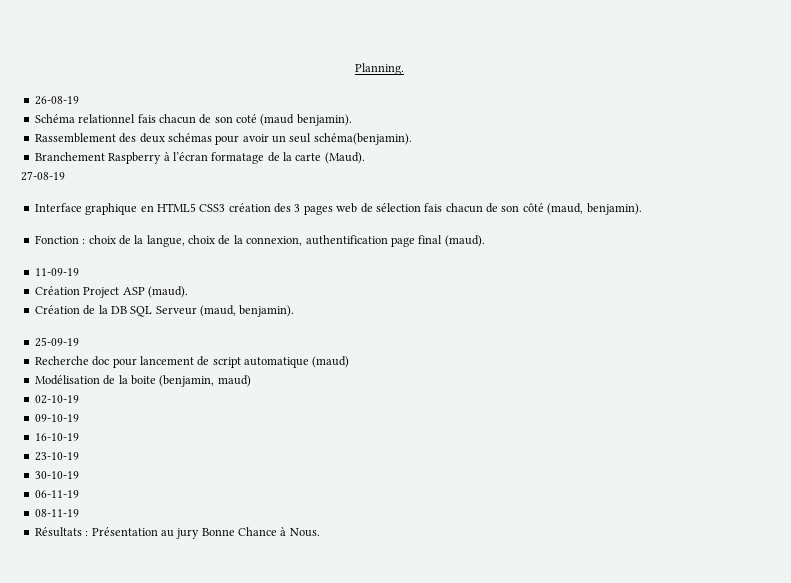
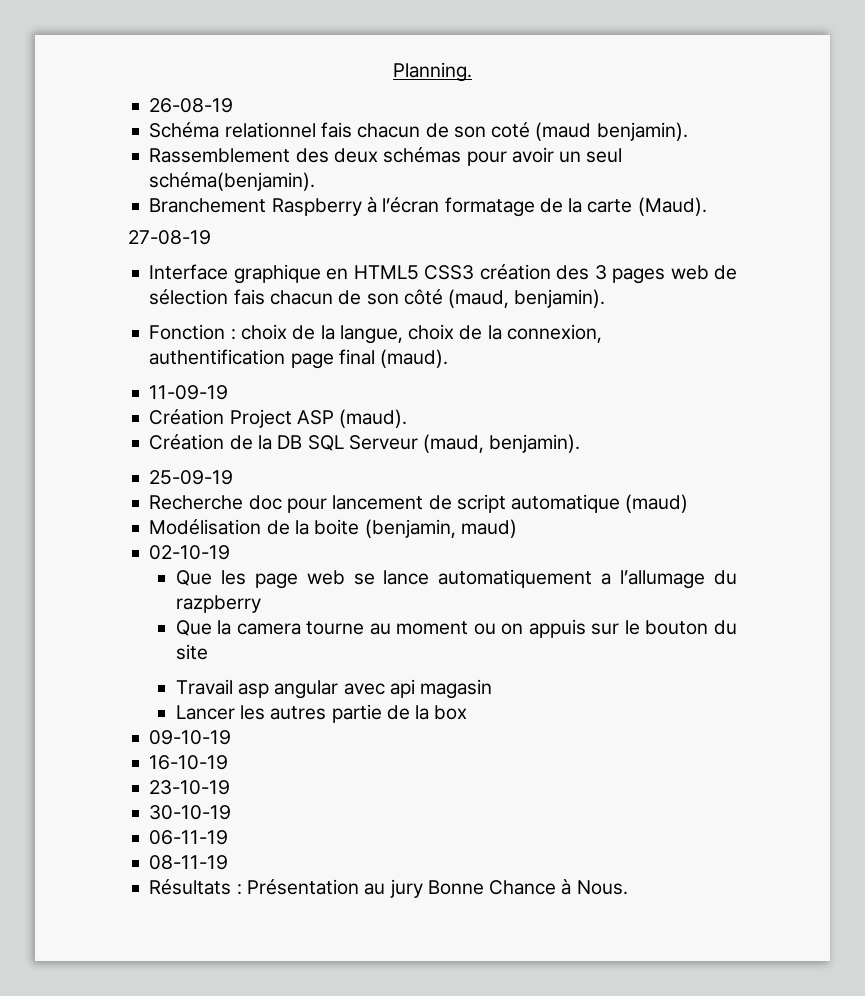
+ Que les page web se lance automatiquement a l’allumage du razpberry
+ Que la camera tourne au moment ou on appuis sur le bouton du site
+ Travail asp angular avec api magasin
+ Lancer les autres partie de la box

